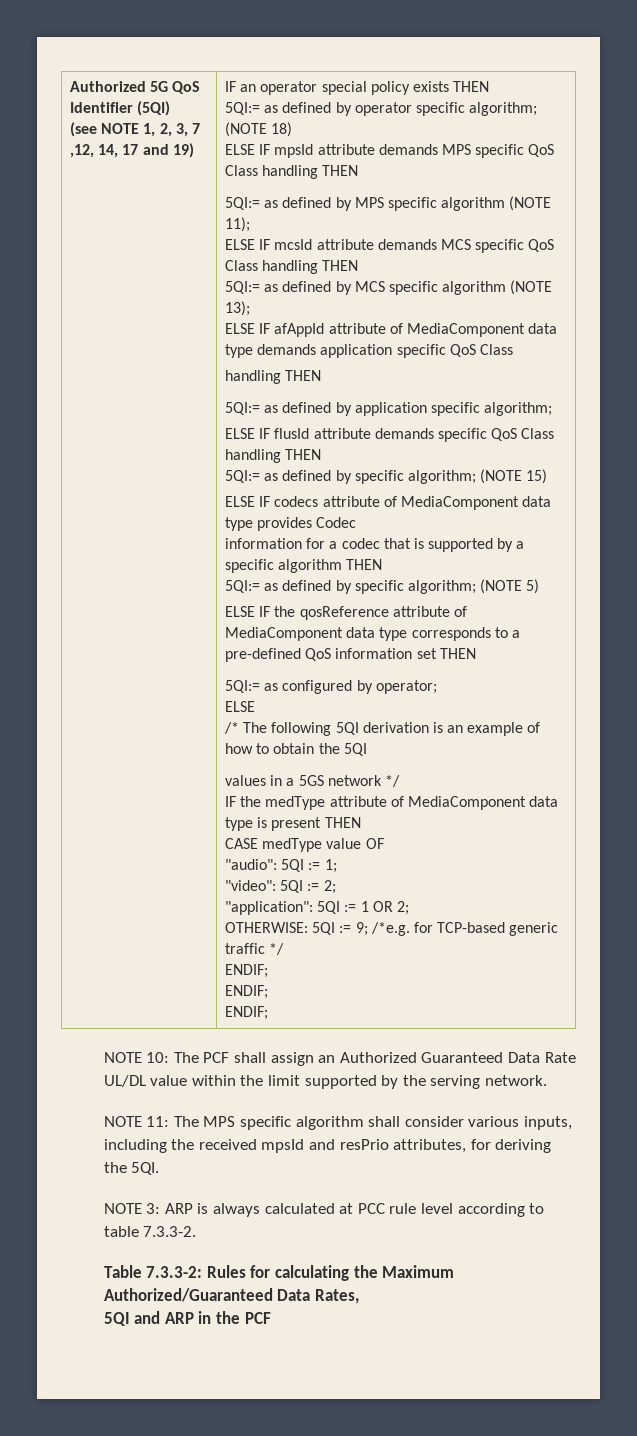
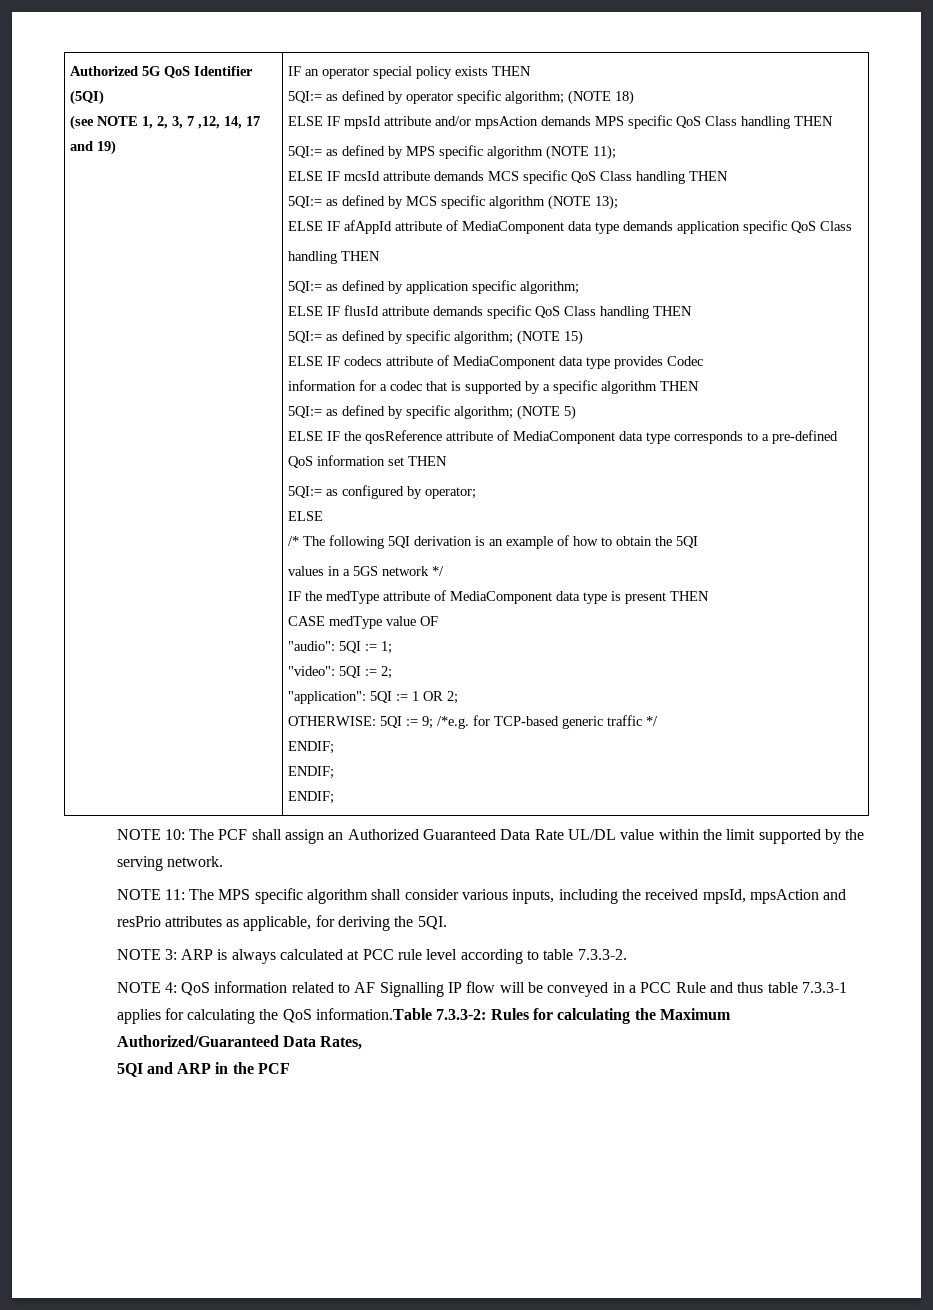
- ELSE IF mpsId attribute demands MPS specific QoS Class handling THEN
+ ELSE IF mpsId attribute and/or mpsAction demands MPS specific QoS Class handling THEN
- NOTE 11: The MPS specific algorithm shall consider various inputs, including the received mpsId and resPrio attributes, for deriving the 5QI.
+ NOTE 11: The MPS specific algorithm shall consider various inputs, including the received mpsId, mpsAction and resPrio attributes as applicable, for deriving the 5QI.
- Table 7.3.3-2: Rules for calculating the Maximum Authorized/Guaranteed Data Rates,
+ NOTE 4: QoS information related to AF Signalling IP flow will be conveyed in a PCC Rule and thus table 7.3.3-1 applies for calculating the QoS information.Table 7.3.3-2: Rules for calculating the Maximum Authorized/Guaranteed Data Rates,

